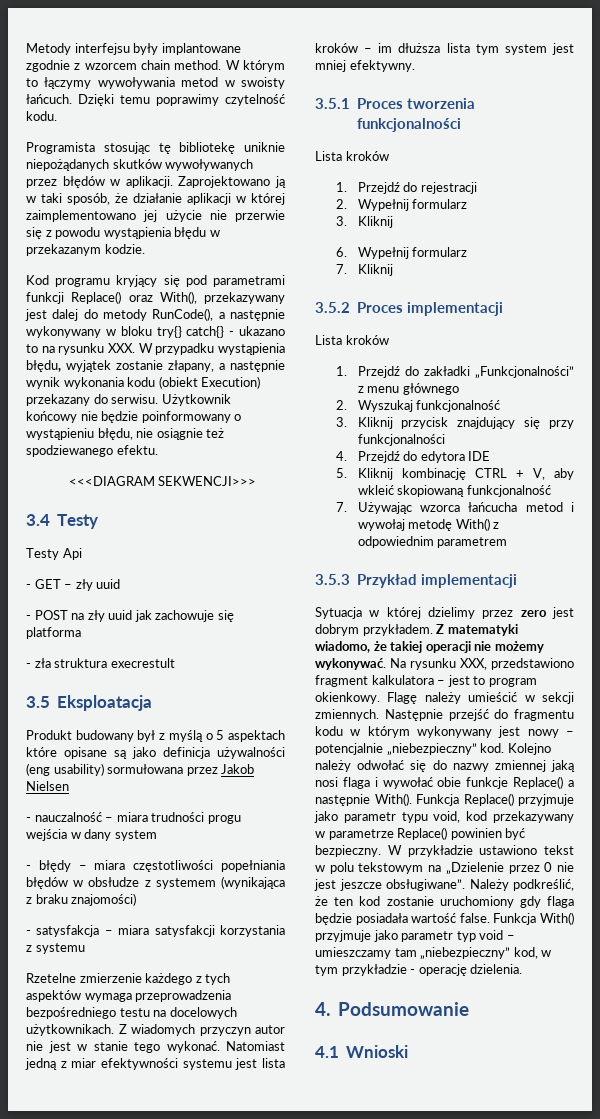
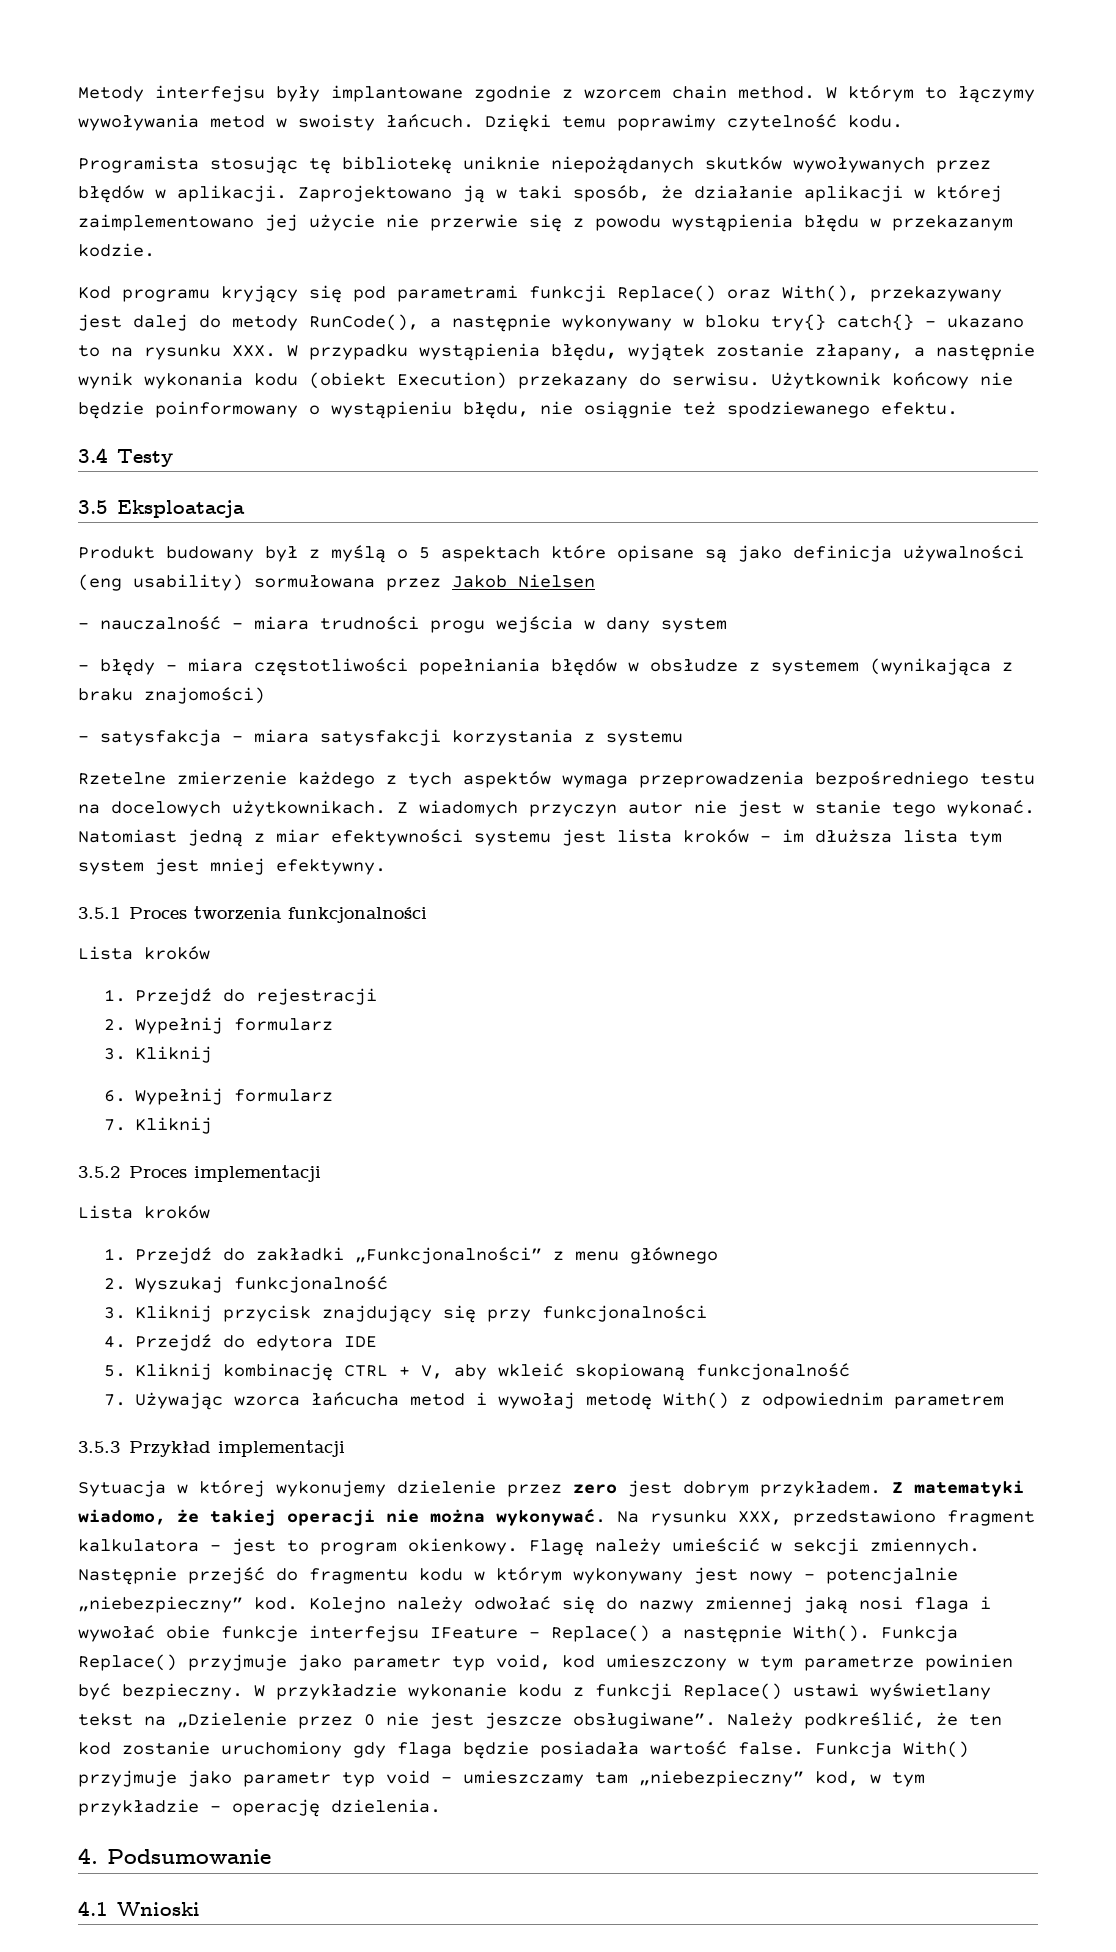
- <<<DIAGRAM SEKWENCJI>>>
- Testy Api
- - GET – zły uuid
- - POST na zły uuid jak zachowuje się platforma
- - zła struktura execrestult
- Sytuacja w której dzielimy przez zero jest dobrym przykładem.
+ Sytuacja w której wykonujemy dzielenie przez zero jest dobrym przykładem.
- Z matematyki wiadomo, że takiej operacji nie możemy wykonywać.
+ Z matematyki wiadomo, że takiej operacji nie można wykonywać.
- Kolejno należy odwołać się do nazwy zmiennej jaką nosi flaga i wywołać obie funkcje Replace() a następnie With().
+ Kolejno należy odwołać się do nazwy zmiennej jaką nosi flaga i wywołać obie funkcje interfejsu IFeature - Replace() a następnie With().
- Funkcja Replace() przyjmuje jako parametr typu void, kod przekazywany w parametrze Replace() powinien być bezpieczny.
+ Funkcja Replace() przyjmuje jako parametr typ void, kod umieszczony w tym parametrze powinien być bezpieczny.
- W przykładzie ustawiono tekst w polu tekstowym na „Dzielenie przez 0 nie jest jeszcze obsługiwane”.
+ W przykładzie wykonanie kodu z funkcji Replace() ustawi wyświetlany tekst na „Dzielenie przez 0 nie jest jeszcze obsługiwane”.

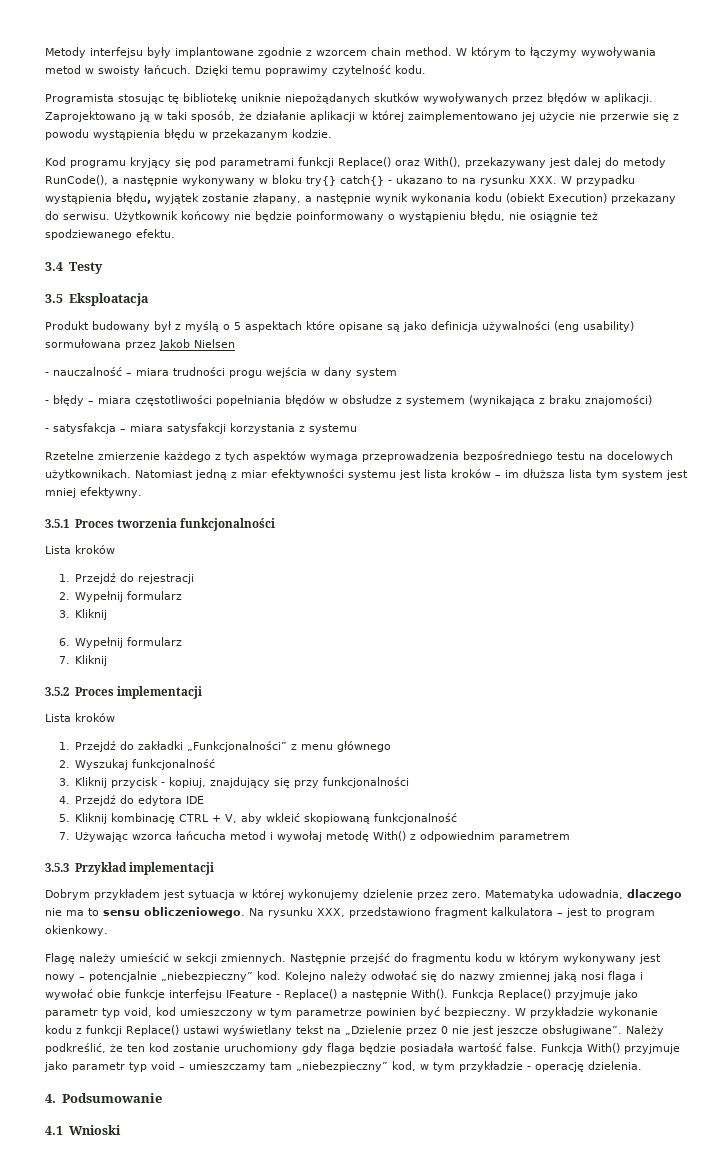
- Z wiadomych przyczyn autor nie jest w stanie tego wykonać.
- 3. Kliknij przycisk znajdujący się przy funkcjonalności
+ 3. Kliknij przycisk - kopiuj, znajdujący się przy funkcjonalności
- Sytuacja w której wykonujemy dzielenie przez zero jest dobrym przykładem. Z matematyki wiadomo, że takiej operacji nie można wykonywać.
+ Dobrym przykładem jest sytuacja w której wykonujemy dzielenie przez zero. Matematyka udowadnia, dlaczego nie ma to sensu obliczeniowego.
- Na rysunku XXX, przedstawiono fragment kalkulatora – jest to program okienkowy. Flagę należy umieścić w sekcji zmiennych.
+ Na rysunku XXX, przedstawiono fragment kalkulatora – jest to program okienkowy.
+ Flagę należy umieścić w sekcji zmiennych.

